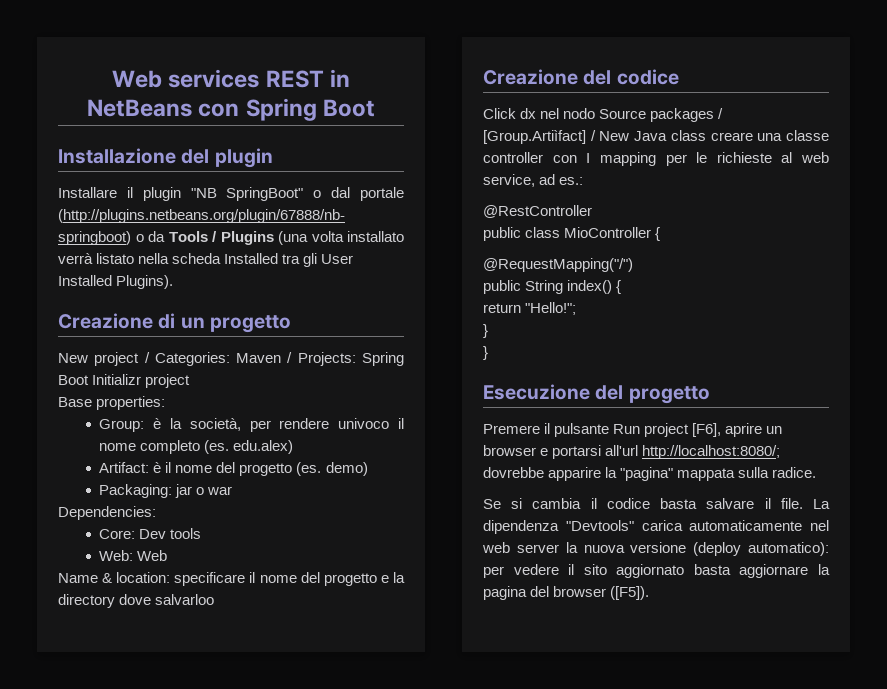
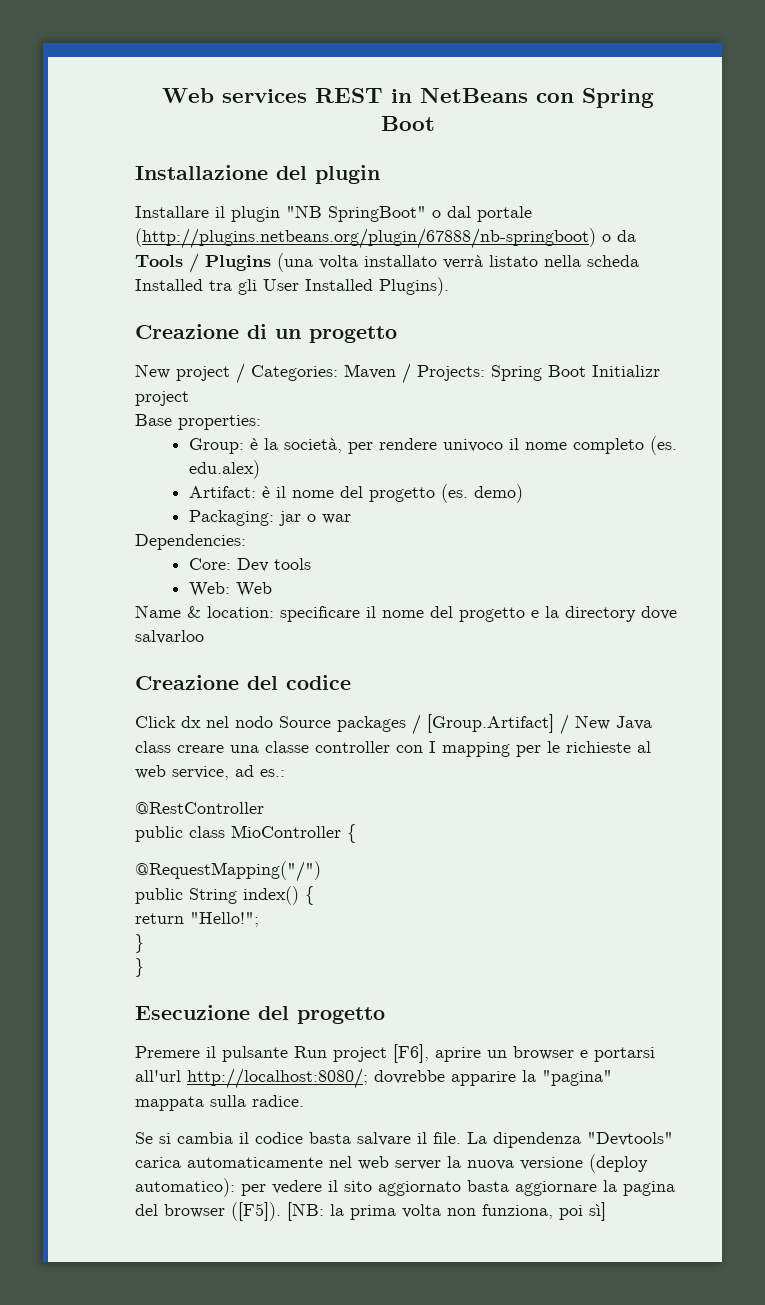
- Click dx nel nodo Source packages / [Group.Artiìfact] / New Java class creare una classe controller con I mapping per le richieste al web service, ad es.:
+ Click dx nel nodo Source packages / [Group.Artifact] / New Java class creare una classe controller con I mapping per le richieste al web service, ad es.:
+ [NB: la prima volta non funziona, poi sì]

